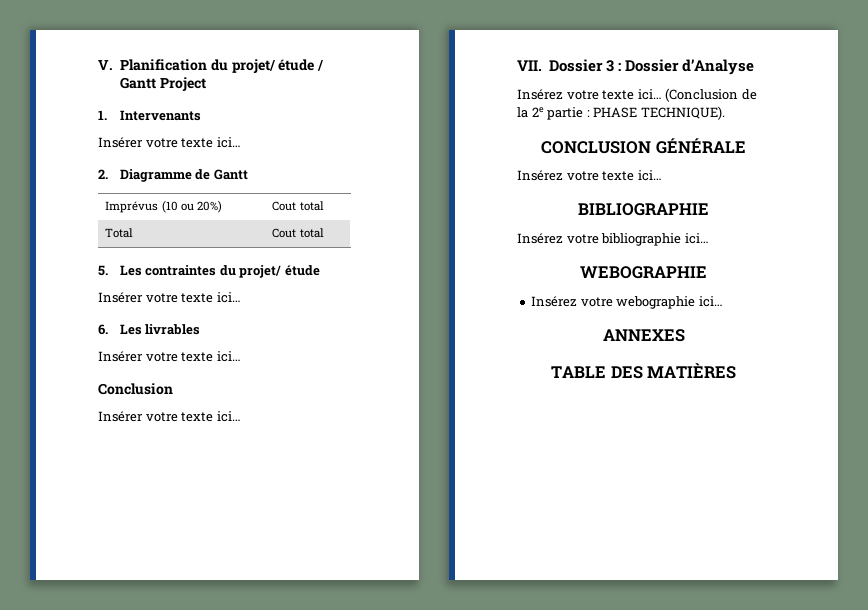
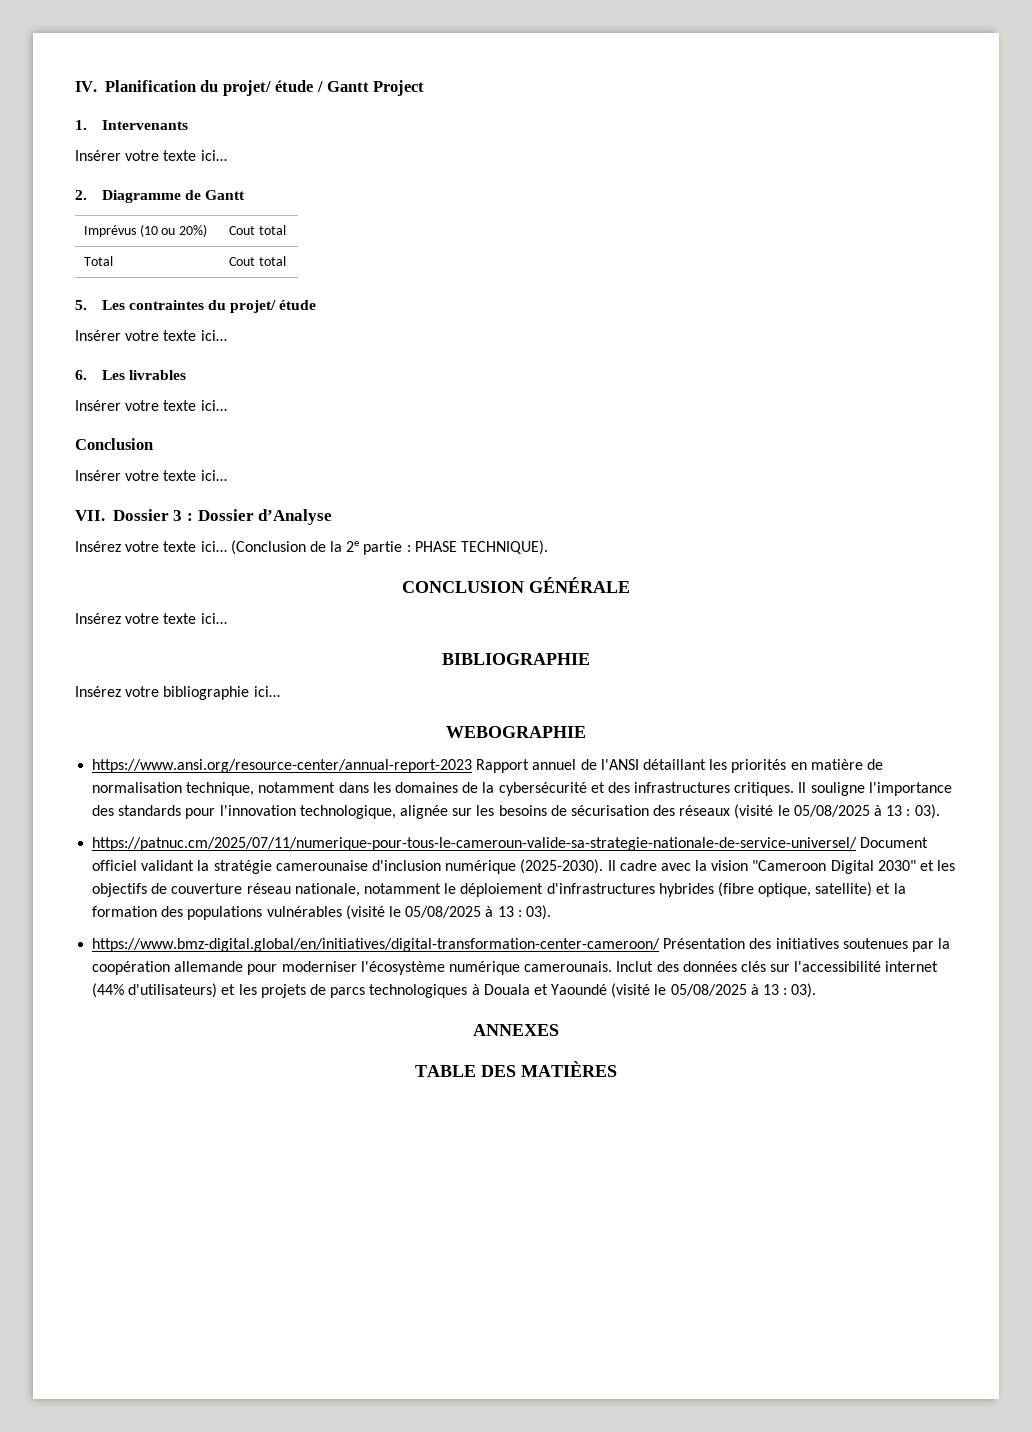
- V. Planification du projet/ étude / Gantt Project
+ IV. Planification du projet/ étude / Gantt Project
- Insérez votre webographie ici…
+ https://www.ansi.org/resource-center/annual-report-2023 Rapport annuel de l'ANSI détaillant les priorités en matière de normalisation technique, notamment dans les domaines de la cybersécurité et des infrastructures critiques. Il souligne l'importance des standards pour l'innovation technologique, alignée sur les besoins de sécurisation des réseaux (visité le 05/08/2025 à 13 : 03).
+ https://patnuc.cm/2025/07/11/numerique-pour-tous-le-cameroun-valide-sa-strategie-nationale-de-service-universel/ Document officiel validant la stratégie camerounaise d'inclusion numérique (2025-2030). Il cadre avec la vision "Cameroon Digital 2030" et les objectifs de couverture réseau nationale, notamment le déploiement d'infrastructures hybrides (fibre optique, satellite) et la formation des populations vulnérables (visité le 05/08/2025 à 13 : 03).
+ https://www.bmz-digital.global/en/initiatives/digital-transformation-center-cameroon/ Présentation des initiatives soutenues par la coopération allemande pour moderniser l'écosystème numérique camerounais. Inclut des données clés sur l'accessibilité internet (44% d'utilisateurs) et les projets de parcs technologiques à Douala et Yaoundé (visité le 05/08/2025 à 13 : 03).

